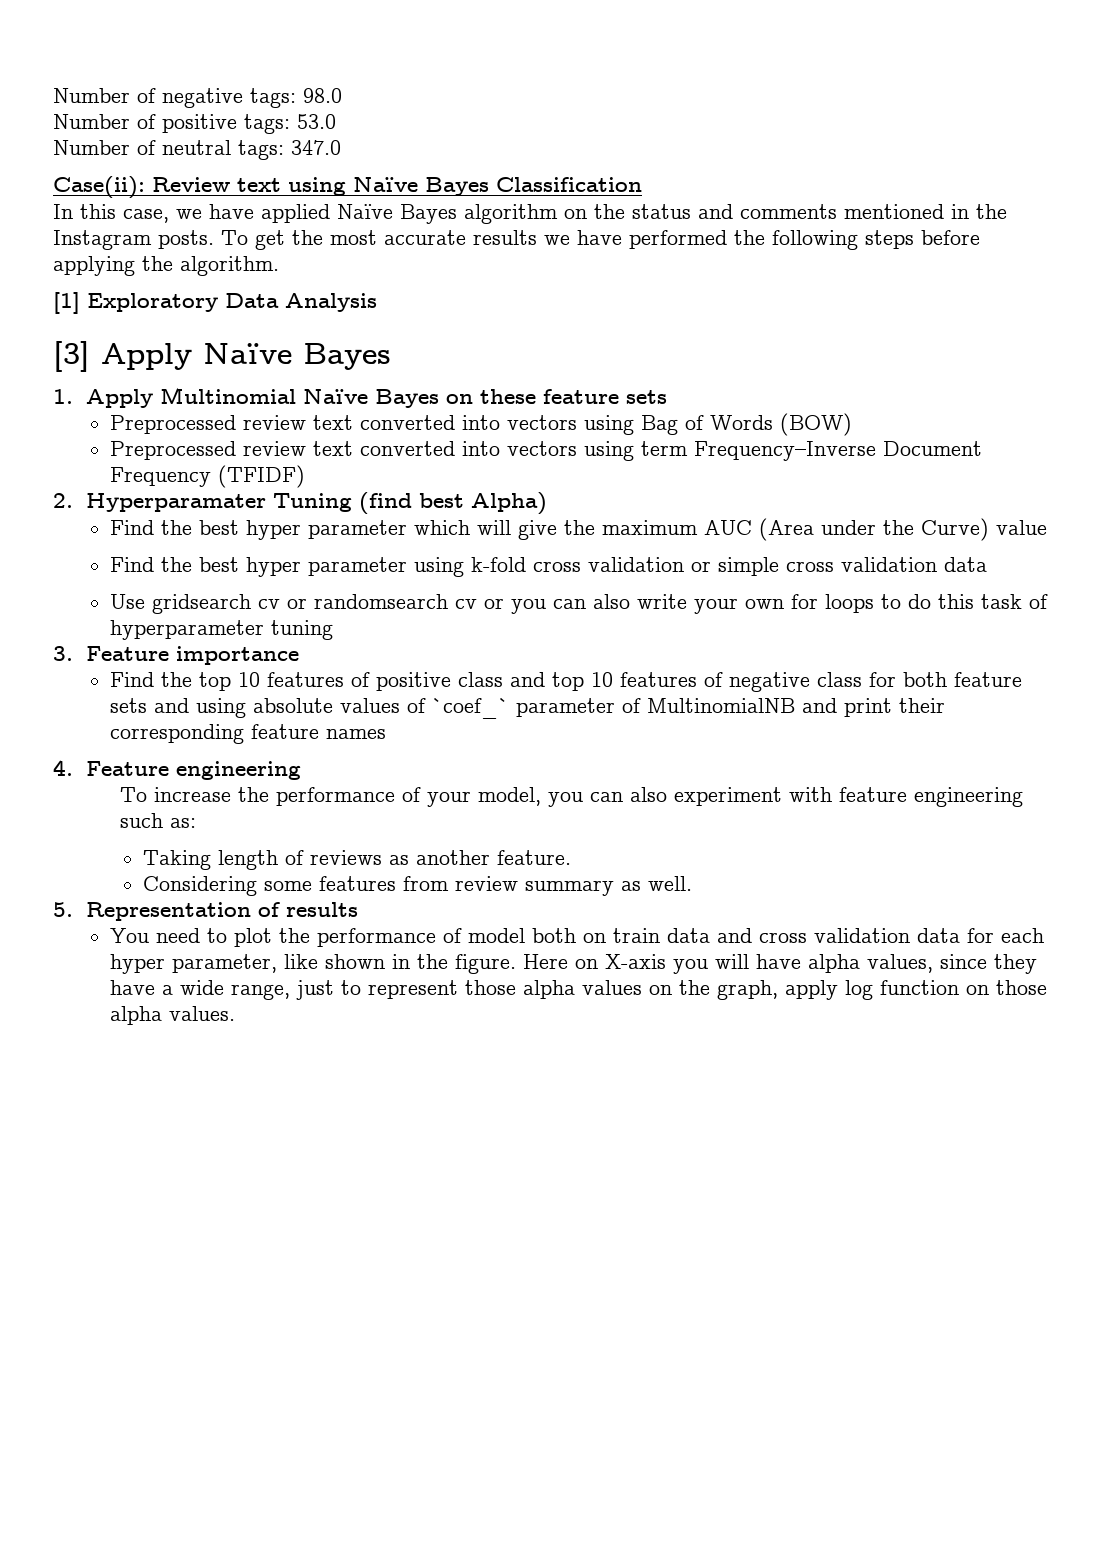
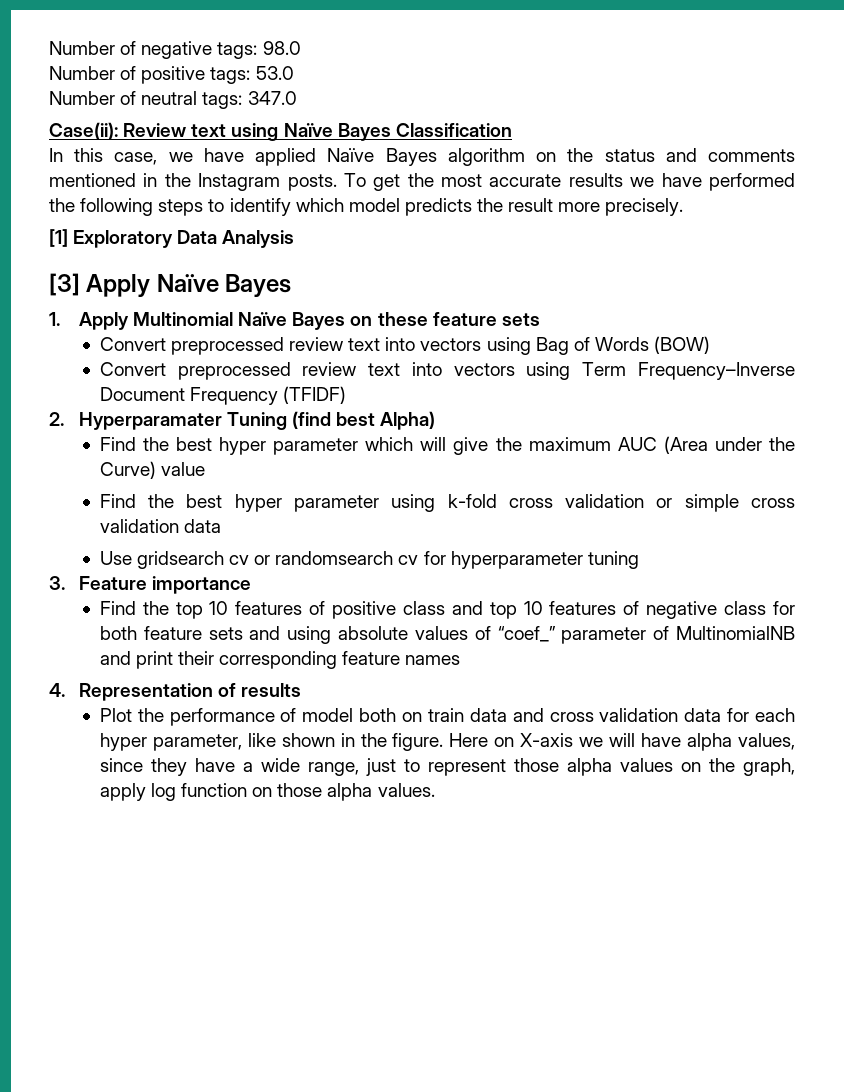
- To get the most accurate results we have performed the following steps before applying the algorithm.
+ To get the most accurate results we have performed the following steps to identify which model predicts the result more precisely.
- Preprocessed review text converted into vectors using Bag of Words (BOW)
+ Convert preprocessed review text into vectors using Bag of Words (BOW)
- Preprocessed review text converted into vectors using term Frequency–Inverse Document Frequency (TFIDF)
+ Convert preprocessed review text into vectors using Term Frequency–Inverse Document Frequency (TFIDF)
- Use gridsearch cv or randomsearch cv or you can also write your own for loops to do this task of hyperparameter tuning
+ Use gridsearch cv or randomsearch cv for hyperparameter tuning
- Find the top 10 features of positive class and top 10 features of negative class for both feature sets and using absolute values of `coef_` parameter of MultinomialNB and print their corresponding feature names
+ Find the top 10 features of positive class and top 10 features of negative class for both feature sets and using absolute values of “coef_” parameter of MultinomialNB and print their corresponding feature names
- 4. Feature engineering
- To increase the performance of your model, you can also experiment with feature engineering such as:
- Taking length of reviews as another feature.
- Considering some features from review summary as well.
- 5. Representation of results
+ 4. Representation of results
- You need to plot the performance of model both on train data and cross validation data for each hyper parameter, like shown in the figure.
+ Plot the performance of model both on train data and cross validation data for each hyper parameter, like shown in the figure.
- Here on X-axis you will have alpha values, since they have a wide range, just to represent those alpha values on the graph, apply log function on those alpha values.
+ Here on X-axis we will have alpha values, since they have a wide range, just to represent those alpha values on the graph, apply log function on those alpha values.

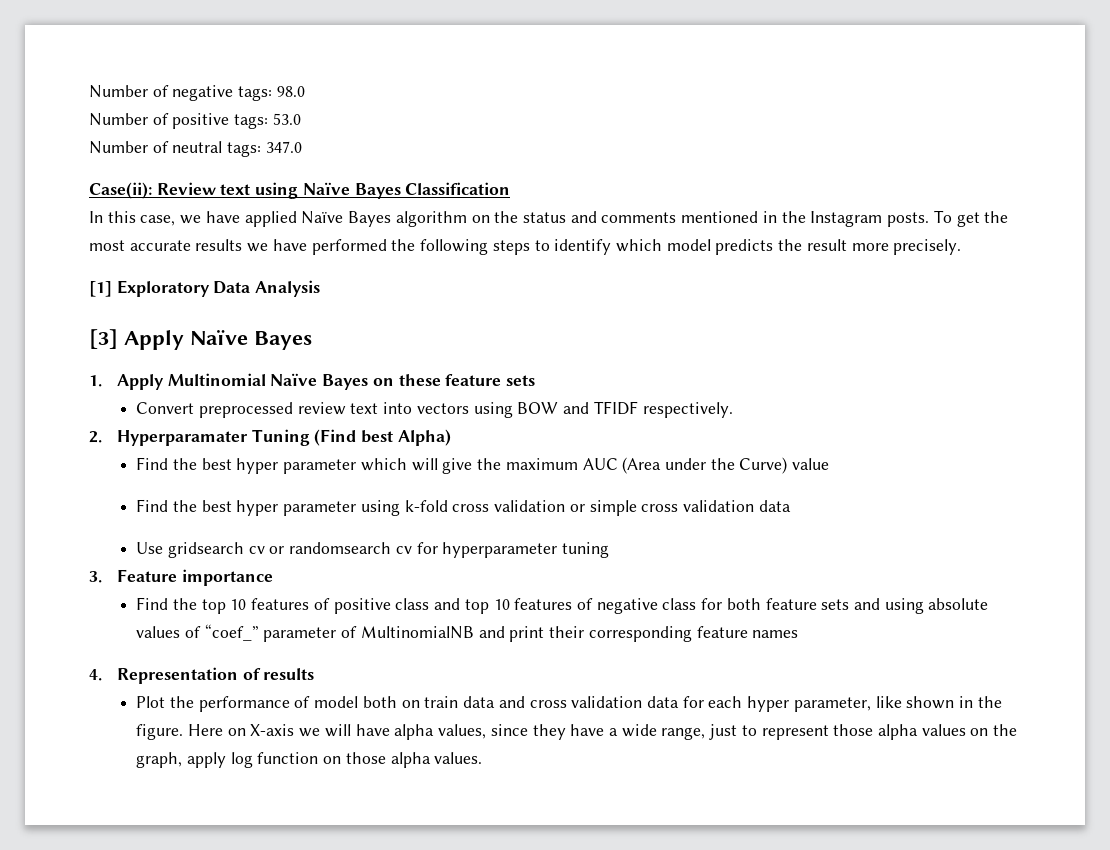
- Convert preprocessed review text into vectors using Bag of Words (BOW)
- Convert preprocessed review text into vectors using Term Frequency–Inverse Document Frequency (TFIDF)
+ Convert preprocessed review text into vectors using BOW and TFIDF respectively.
- 2. Hyperparamater Tuning (find best Alpha)
+ 2. Hyperparamater Tuning (Find best Alpha)

